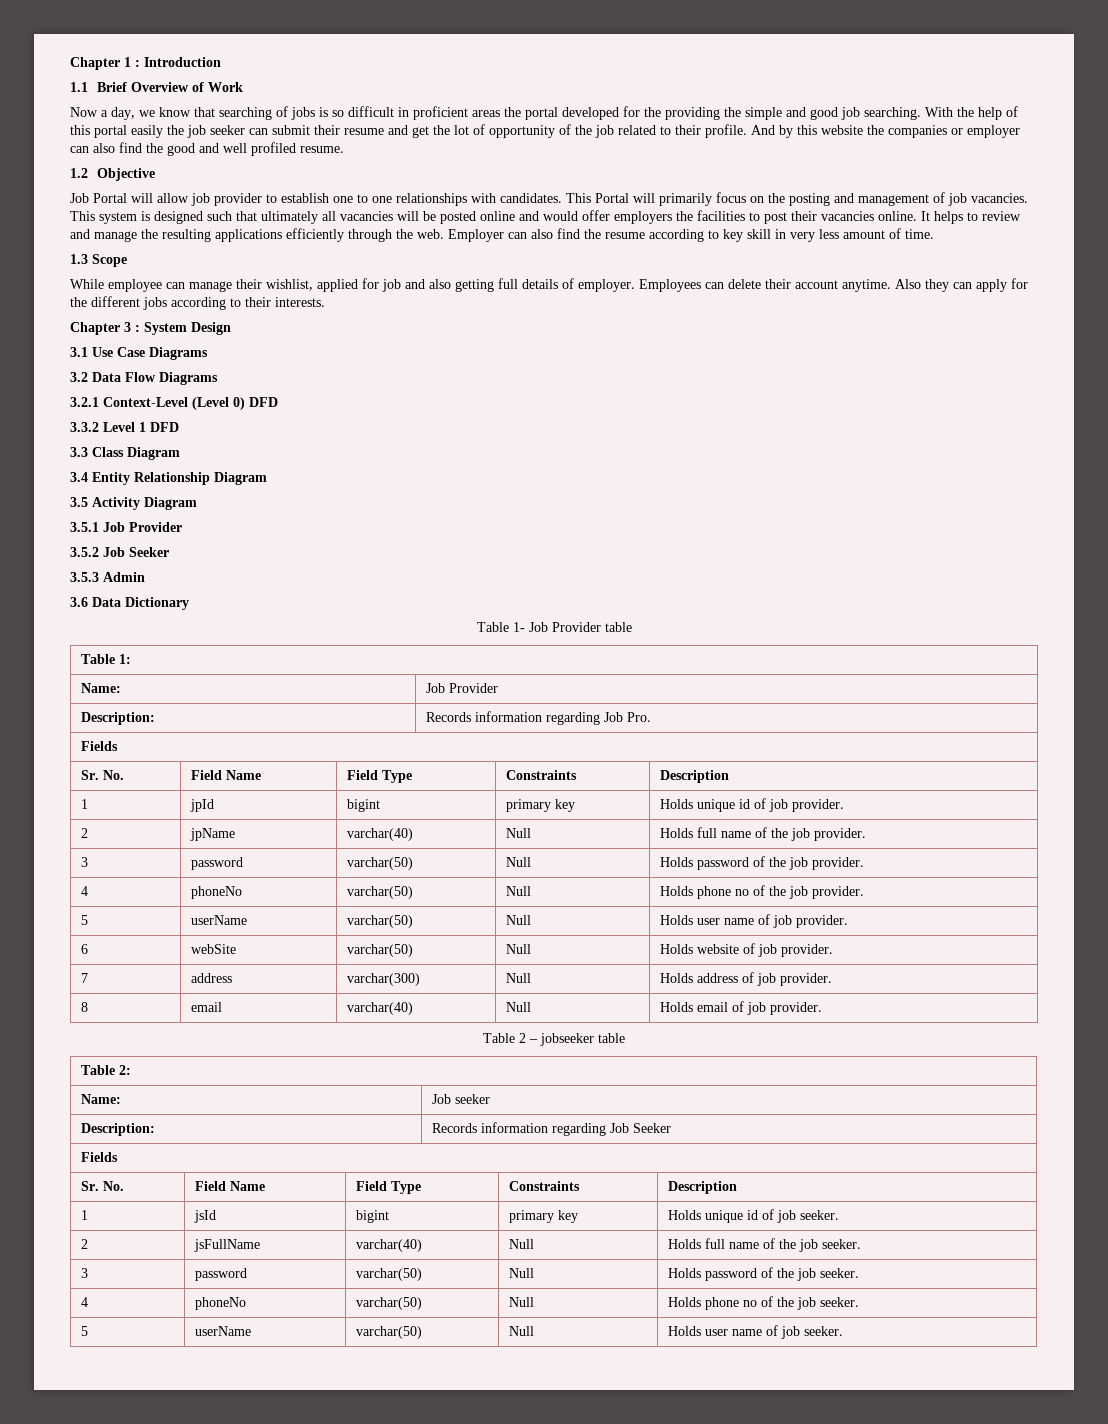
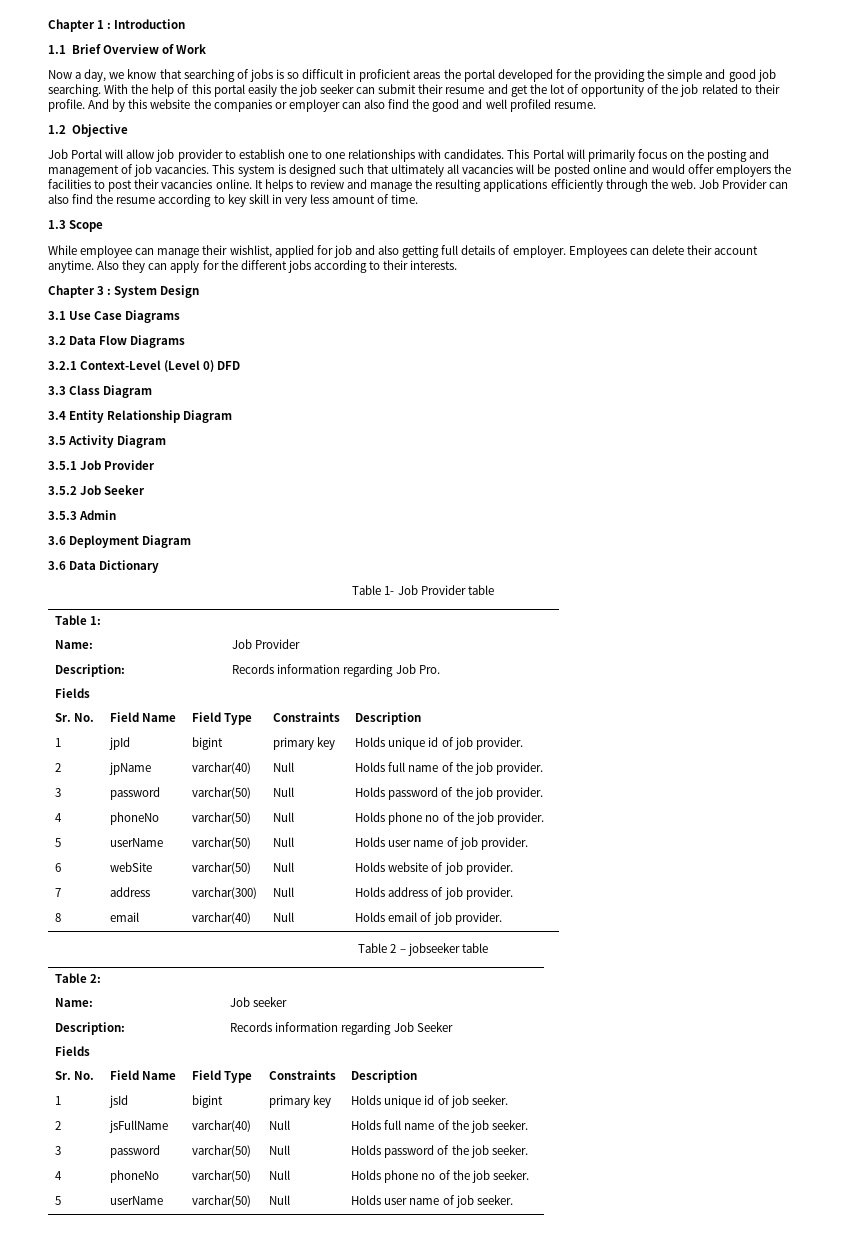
- Employer can also find the resume according to key skill in very less amount of time.
+ Job Provider can also find the resume according to key skill in very less amount of time.
- 3.3.2 Level 1 DFD
+ 3.6 Deployment Diagram

